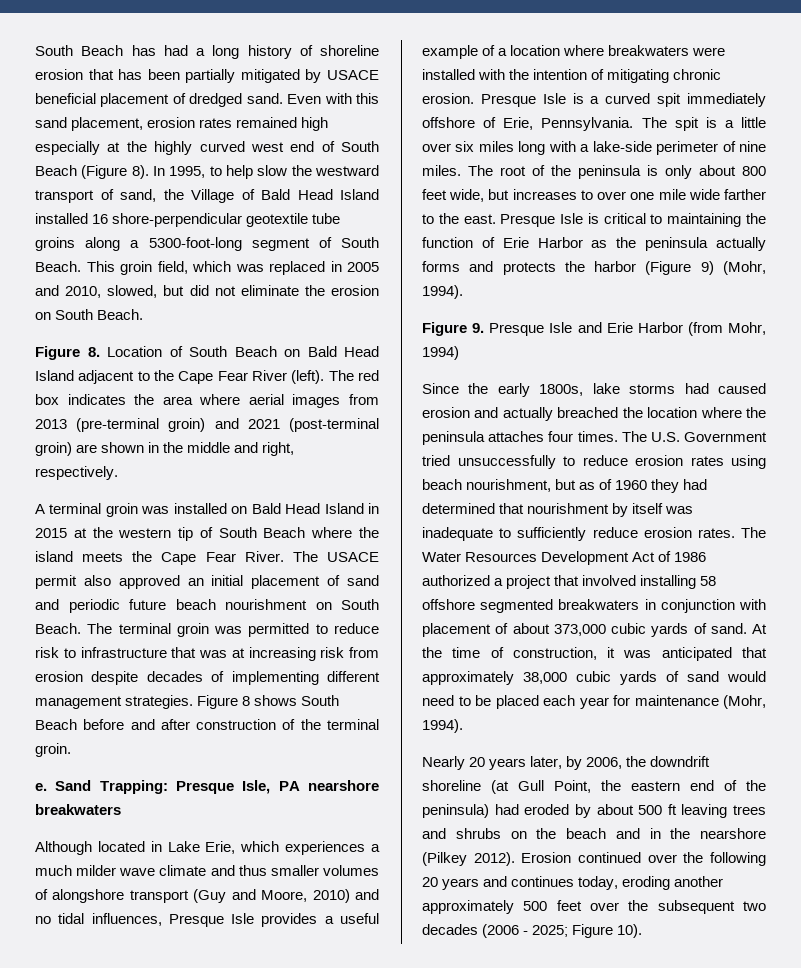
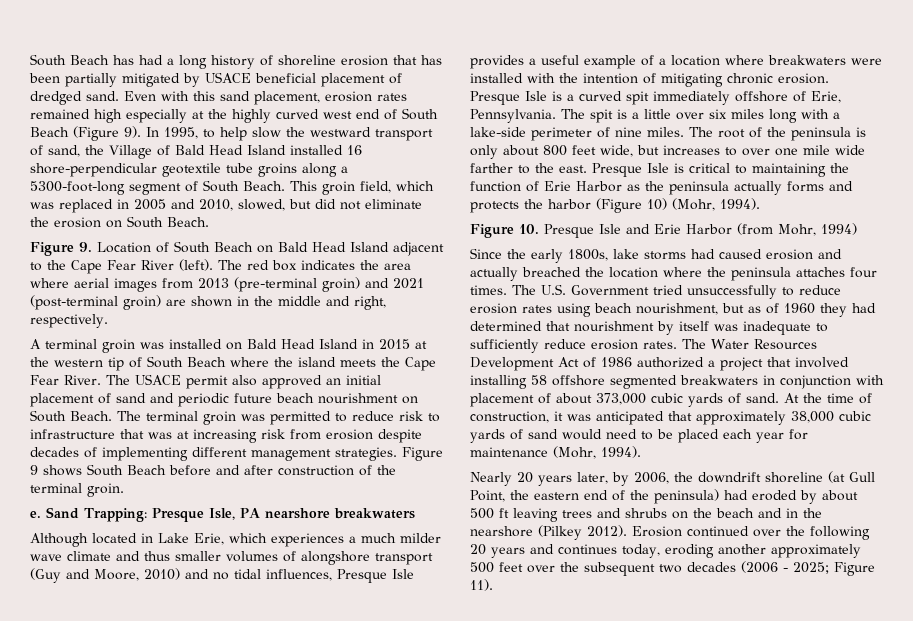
- Even with this sand placement, erosion rates remained high especially at the highly curved west end of South Beach (Figure 8).
+ Even with this sand placement, erosion rates remained high especially at the highly curved west end of South Beach (Figure 9).
- Figure 8. Location of South Beach on Bald Head Island adjacent to the Cape Fear River (left).
+ Figure 9. Location of South Beach on Bald Head Island adjacent to the Cape Fear River (left).
- Figure 8 shows South Beach before and after construction of the terminal groin.
+ Figure 9 shows South Beach before and after construction of the terminal groin.
- Presque Isle is critical to maintaining the function of Erie Harbor as the peninsula actually forms and protects the harbor (Figure 9) (Mohr, 1994).
+ Presque Isle is critical to maintaining the function of Erie Harbor as the peninsula actually forms and protects the harbor (Figure 10) (Mohr, 1994).
- Figure 9. Presque Isle and Erie Harbor (from Mohr, 1994)
+ Figure 10. Presque Isle and Erie Harbor (from Mohr, 1994)
- Erosion continued over the following 20 years and continues today, eroding another approximately 500 feet over the subsequent two decades (2006 - 2025; Figure 10).
+ Erosion continued over the following 20 years and continues today, eroding another approximately 500 feet over the subsequent two decades (2006 - 2025; Figure 11).

